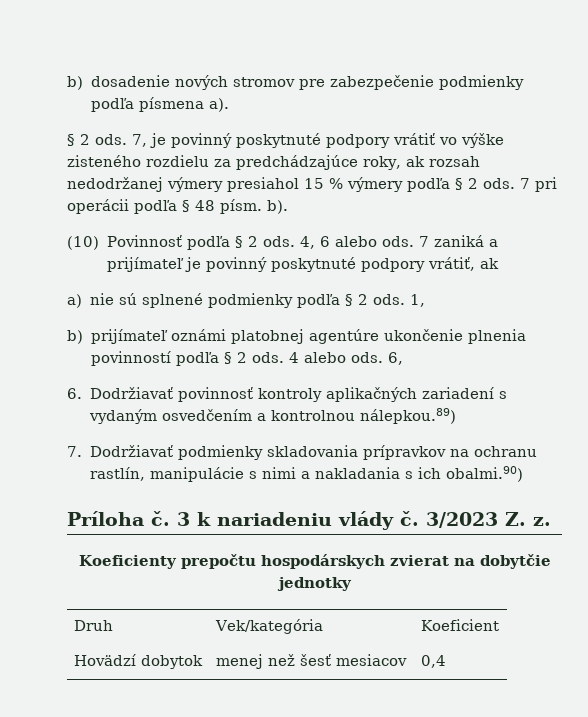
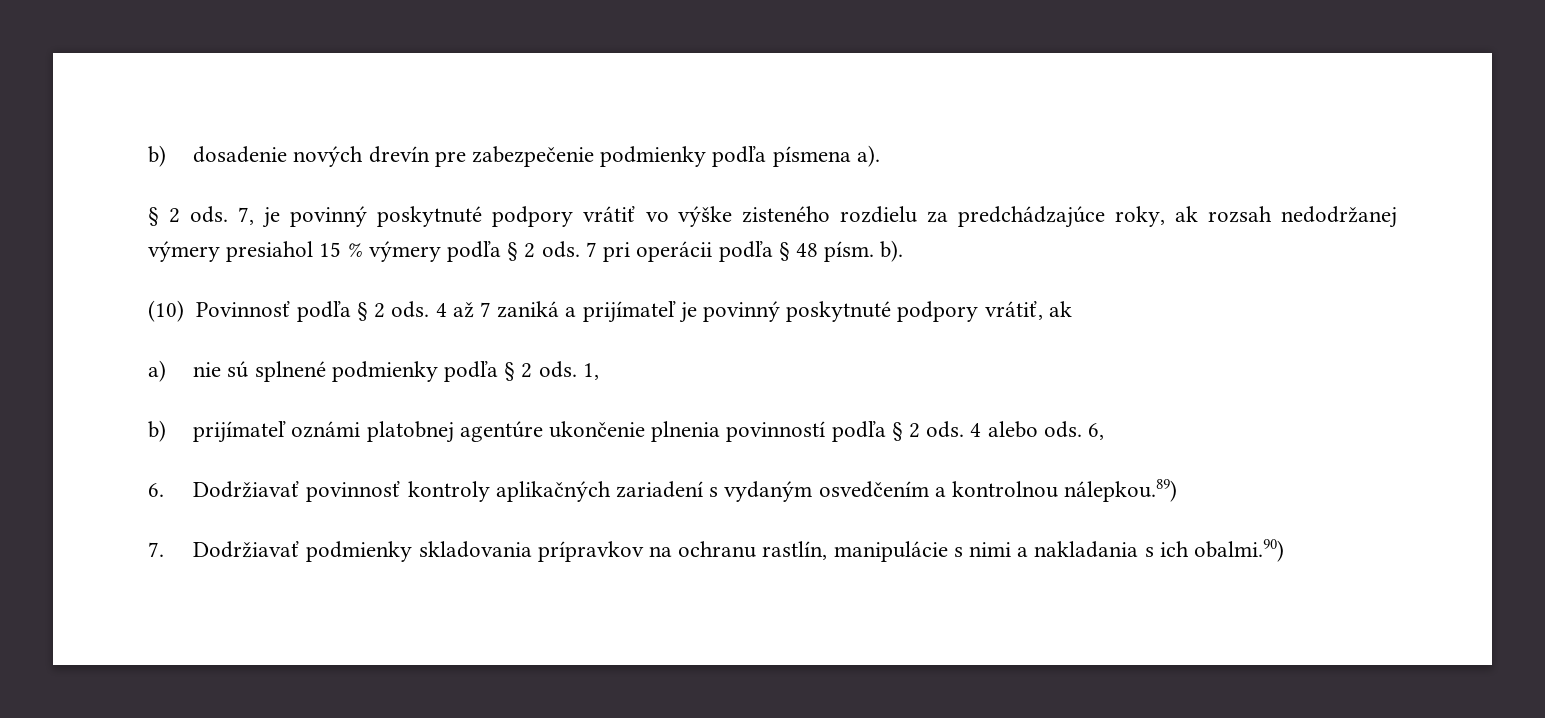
- b) dosadenie nových stromov pre zabezpečenie podmienky podľa písmena a).
+ b) dosadenie nových drevín pre zabezpečenie podmienky podľa písmena a).
- 4, 6 alebo ods. 7 zaniká a prijímateľ je povinný poskytnuté podpory vrátiť, ak
+ 4 až 7 zaniká a prijímateľ je povinný poskytnuté podpory vrátiť, ak
- Príloha č. 3 k nariadeniu vlády č. 3/2023 Z. z.
- Koeficienty prepočtu hospodárskych zvierat na dobytčie jednotky
- Druh | Vek/kategória | Koeficient
- Hovädzí dobytok | menej než šesť mesiacov | 0,4

